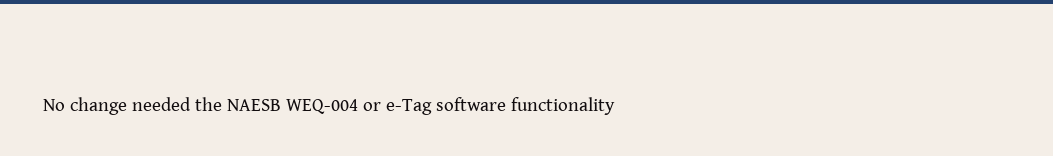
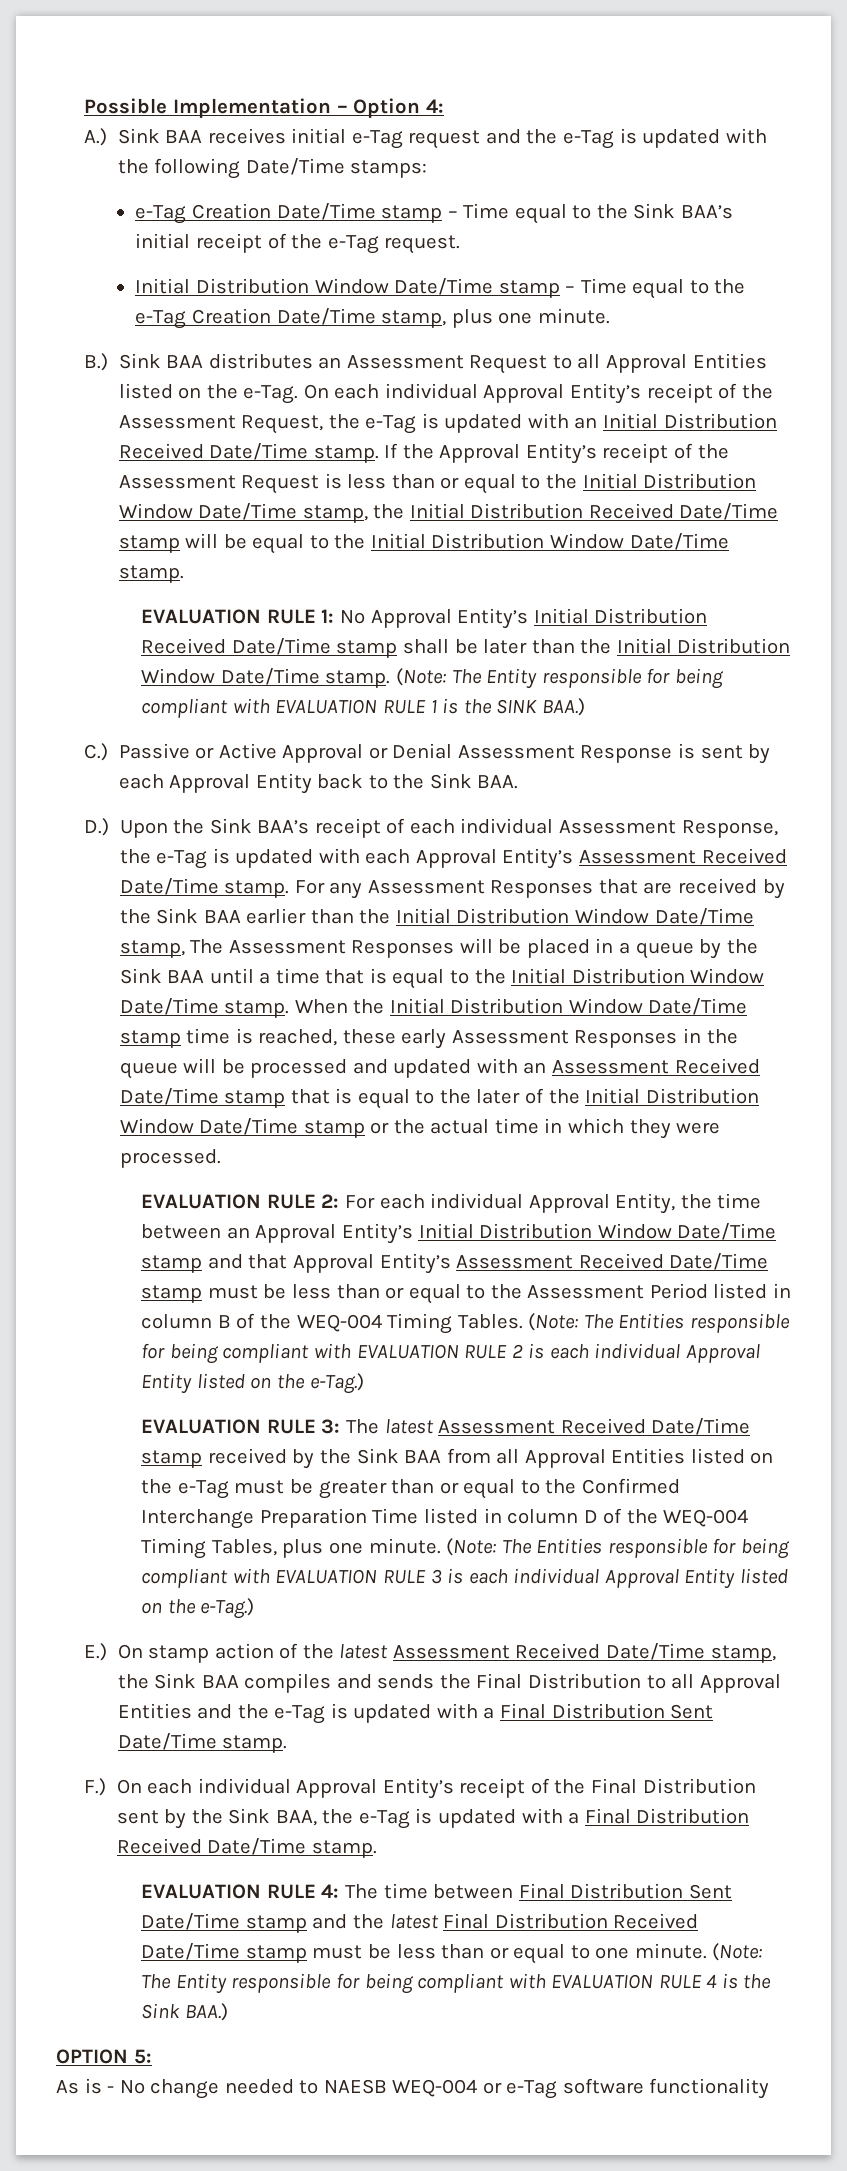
- No change needed the NAESB WEQ-004 or e-Tag software functionality
+ Possible Implementation – Option 4:
+ A.) Sink BAA receives initial e-Tag request and the e-Tag is updated with the following Date/Time stamps:
+ e-Tag Creation Date/Time stamp – Time equal to the Sink BAA’s initial receipt of the e-Tag request.
+ Initial Distribution Window Date/Time stamp – Time equal to the e-Tag Creation Date/Time stamp, plus one minute.
+ B.) Sink BAA distributes an Assessment Request to all Approval Entities listed on the e-Tag. On each individual Approval Entity’s receipt of the Assessment Request, the e-Tag is updated with an Initial Distribution Received Date/Time stamp. If the Approval Entity’s receipt of the Assessment Request is less than or equal to the Initial Distribution Window Date/Time stamp, the Initial Distribution Received Date/Time stamp will be equal to the Initial Distribution Window Date/Time stamp.
+ EVALUATION RULE 1: No Approval Entity’s Initial Distribution Received Date/Time stamp shall be later than the Initial Distribution Window Date/Time stamp. (Note: The Entity responsible for being compliant with EVALUATION RULE 1 is the SINK BAA.)
+ C.) Passive or Active Approval or Denial Assessment Response is sent by each Approval Entity back to the Sink BAA.
+ D.) Upon the Sink BAA’s receipt of each individual Assessment Response, the e-Tag is updated with each Approval Entity’s Assessment Received Date/Time stamp. For any Assessment Responses that are received by the Sink BAA earlier than the Initial Distribution Window Date/Time stamp, The Assessment Responses will be placed in a queue by the Sink BAA until a time that is equal to the Initial Distribution Window Date/Time stamp. When the Initial Distribution Window Date/Time stamp time is reached, these early Assessment Responses in the queue will be processed and updated with an Assessment Received Date/Time stamp that is equal to the later of the Initial Distribution Window Date/Time stamp or the actual time in which they were processed.
+ EVALUATION RULE 2: For each individual Approval Entity, the time between an Approval Entity’s Initial Distribution Window Date/Time stamp and that Approval Entity’s Assessment Received Date/Time stamp must be less than or equal to the Assessment Period listed in column B of the WEQ-004 Timing Tables. (Note: The Entities responsible for being compliant with EVALUATION RULE 2 is each individual Approval Entity listed on the e-Tag.)
+ EVALUATION RULE 3: The latest Assessment Received Date/Time stamp received by the Sink BAA from all Approval Entities listed on the e-Tag must be greater than or equal to the Confirmed Interchange Preparation Time listed in column D of the WEQ-004 Timing Tables, plus one minute. (Note: The Entities responsible for being compliant with EVALUATION RULE 3 is each individual Approval Entity listed on the e-Tag.)
+ E.) On stamp action of the latest Assessment Received Date/Time stamp, the Sink BAA compiles and sends the Final Distribution to all Approval Entities and the e-Tag is updated with a Final Distribution Sent Date/Time stamp.
+ F.) On each individual Approval Entity’s receipt of the Final Distribution sent by the Sink BAA, the e-Tag is updated with a Final Distribution Received Date/Time stamp.
+ EVALUATION RULE 4: The time between Final Distribution Sent Date/Time stamp and the latest Final Distribution Received Date/Time stamp must be less than or equal to one minute. (Note: The Entity responsible for being compliant with EVALUATION RULE 4 is the Sink BAA.)
+ OPTION 5:
+ As is - No change needed to NAESB WEQ-004 or e-Tag software functionality

